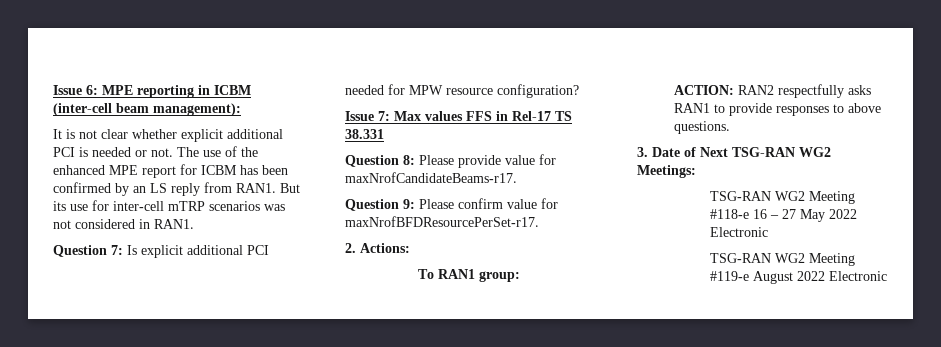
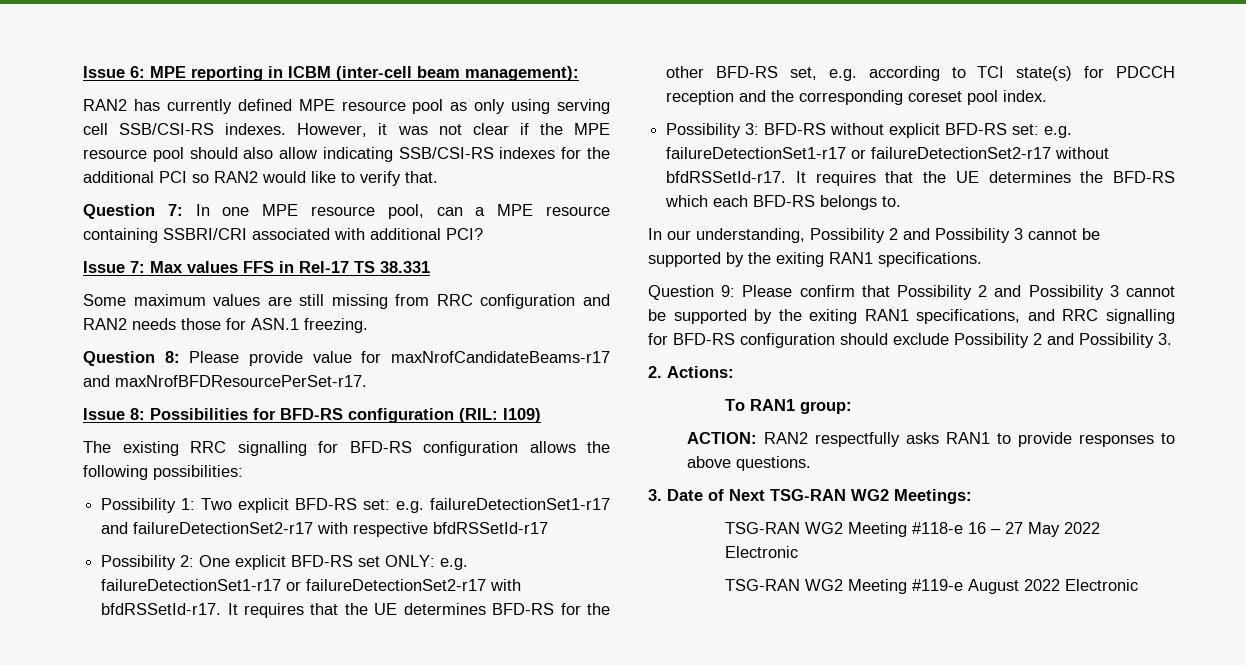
- It is not clear whether explicit additional PCI is needed or not. The use of the enhanced MPE report for ICBM has been confirmed by an LS reply from RAN1. But its use for inter-cell mTRP scenarios was not considered in RAN1.
- Question 7: Is explicit additional PCI needed for MPW resource configuration?
+ RAN2 has currently defined MPE resource pool as only using serving cell SSB/CSI-RS indexes. However, it was not clear if the MPE resource pool should also allow indicating SSB/CSI-RS indexes for the additional PCI so RAN2 would like to verify that.
+ Question 7: In one MPE resource pool, can a MPE resource containing SSBRI/CRI associated with additional PCI?
+ Some maximum values are still missing from RRC configuration and RAN2 needs those for ASN.1 freezing.
- Question 8: Please provide value for maxNrofCandidateBeams-r17.
- Question 9: Please confirm value for maxNrofBFDResourcePerSet-r17.
+ Question 8: Please provide value for maxNrofCandidateBeams-r17 and maxNrofBFDResourcePerSet-r17.
+ Issue 8: Possibilities for BFD-RS configuration (RIL: I109)
+ The existing RRC signalling for BFD-RS configuration allows the following possibilities:
+ Possibility 1: Two explicit BFD-RS set: e.g. failureDetectionSet1-r17 and failureDetectionSet2-r17 with respective bfdRSSetId-r17
+ Possibility 2: One explicit BFD-RS set ONLY: e.g. failureDetectionSet1-r17 or failureDetectionSet2-r17 with bfdRSSetId-r17. It requires that the UE determines BFD-RS for the other BFD-RS set, e.g. according to TCI state(s) for PDCCH reception and the corresponding coreset pool index.
+ Possibility 3: BFD-RS without explicit BFD-RS set: e.g. failureDetectionSet1-r17 or failureDetectionSet2-r17 without bfdRSSetId-r17. It requires that the UE determines the BFD-RS which each BFD-RS belongs to.
+ In our understanding, Possibility 2 and Possibility 3 cannot be supported by the exiting RAN1 specifications.
+ Question 9: Please confirm that Possibility 2 and Possibility 3 cannot be supported by the exiting RAN1 specifications, and RRC signalling for BFD-RS configuration should exclude Possibility 2 and Possibility 3.

